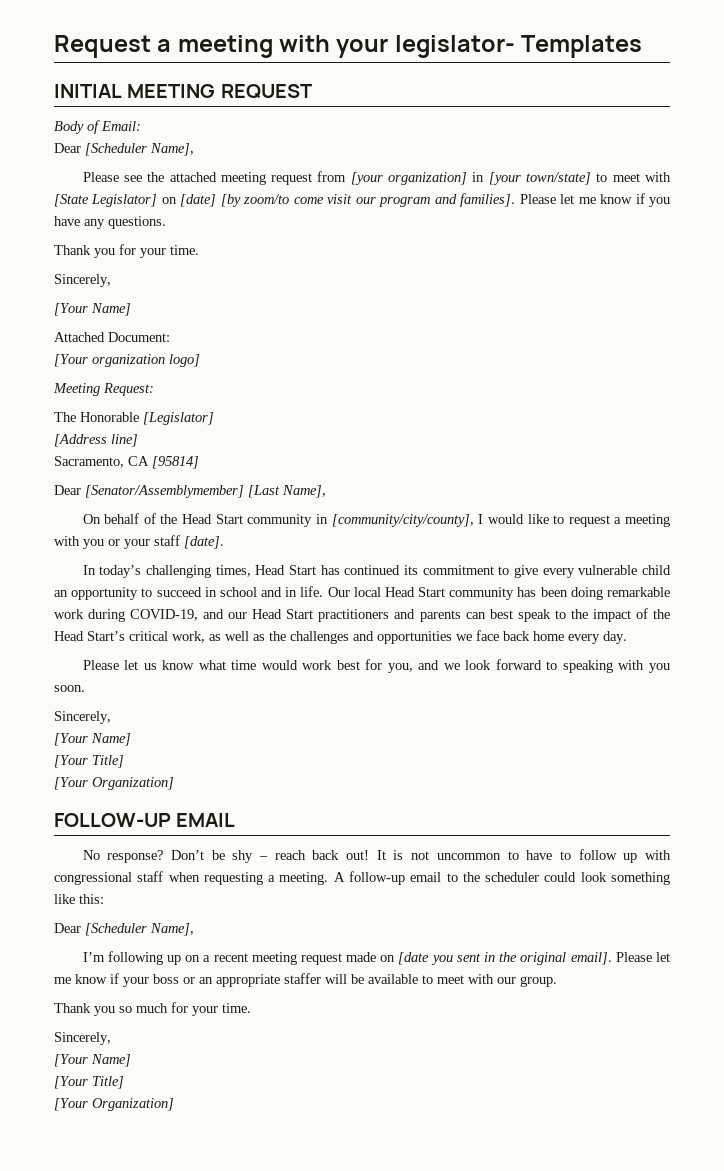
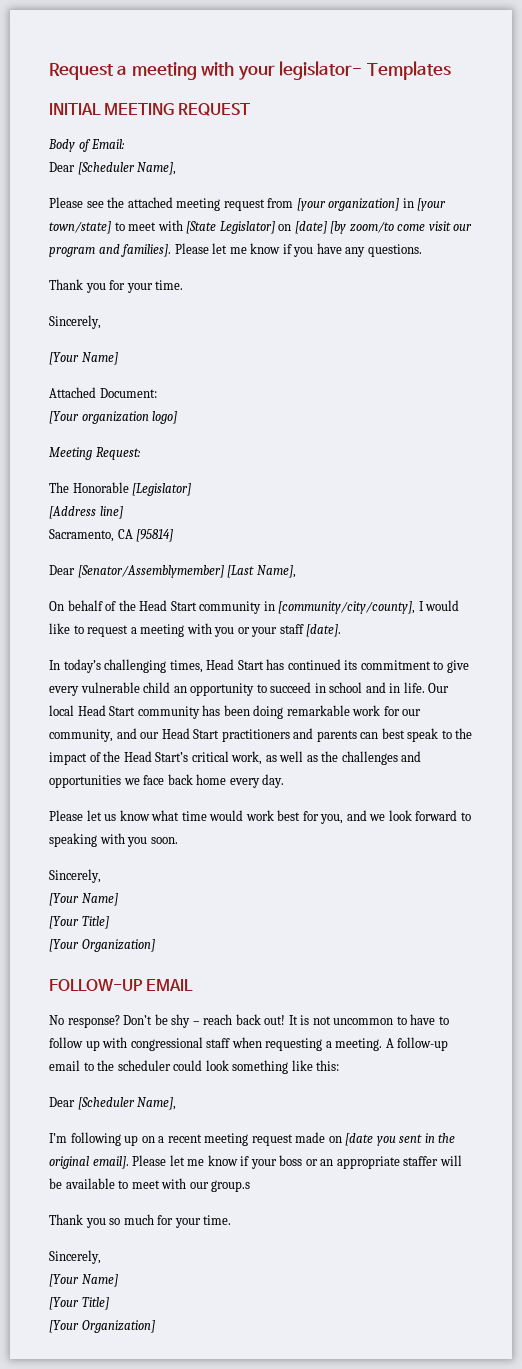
- Our local Head Start community has been doing remarkable work during COVID-19, and our Head Start practitioners and parents can best speak to the impact of the Head Start’s critical work, as well as the challenges and opportunities we face back home every day.
+ Our local Head Start community has been doing remarkable work for our community, and our Head Start practitioners and parents can best speak to the impact of the Head Start’s critical work, as well as the challenges and opportunities we face back home every day.
- Please let me know if your boss or an appropriate staffer will be available to meet with our group.
+ Please let me know if your boss or an appropriate staffer will be available to meet with our group.s

